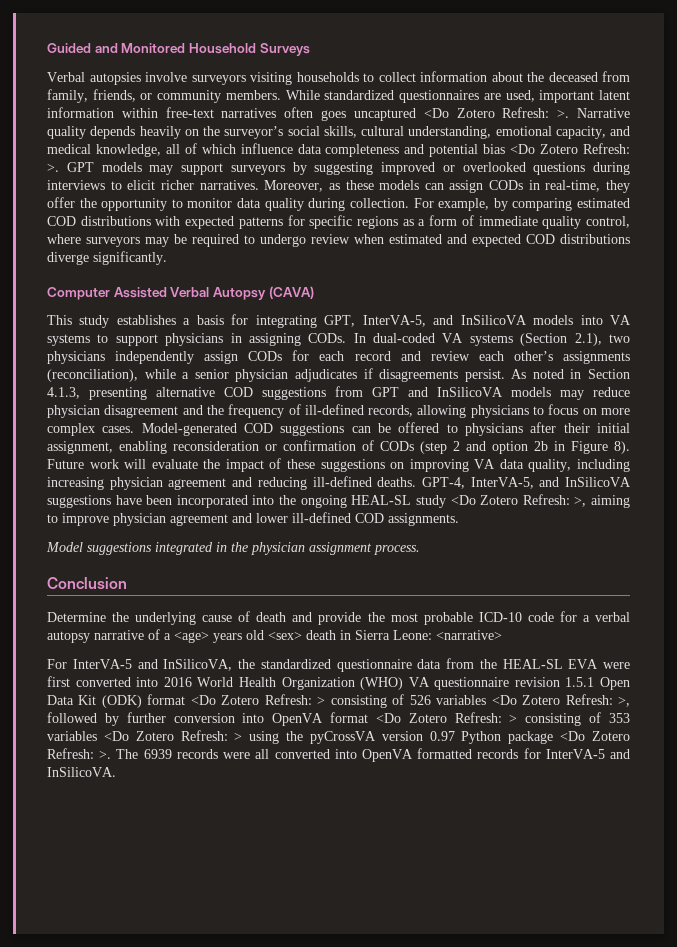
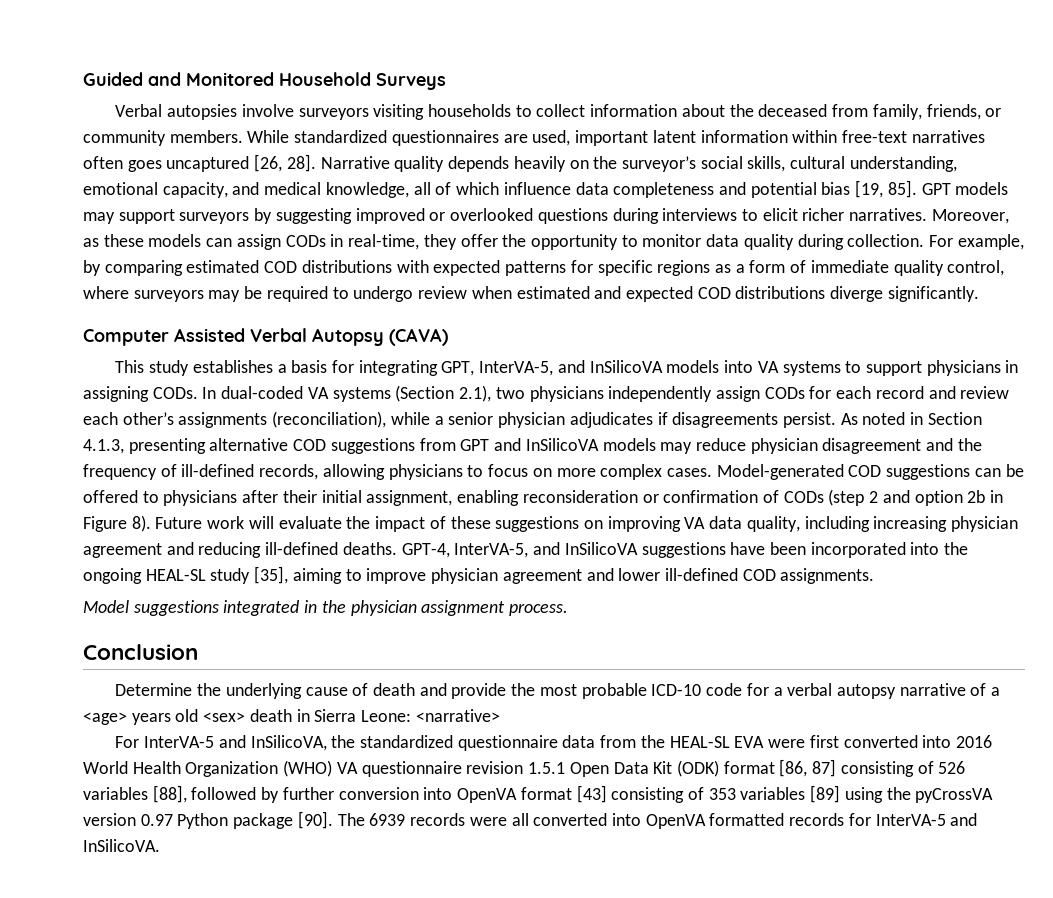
- While standardized questionnaires are used, important latent information within free-text narratives often goes uncaptured <Do Zotero Refresh: >.
+ While standardized questionnaires are used, important latent information within free-text narratives often goes uncaptured [26, 28].
- Narrative quality depends heavily on the surveyor’s social skills, cultural understanding, emotional capacity, and medical knowledge, all of which influence data completeness and potential bias <Do Zotero Refresh: >.
+ Narrative quality depends heavily on the surveyor’s social skills, cultural understanding, emotional capacity, and medical knowledge, all of which influence data completeness and potential bias [19, 85].
- GPT-4, InterVA-5, and InSilicoVA suggestions have been incorporated into the ongoing HEAL-SL study <Do Zotero Refresh: >, aiming to improve physician agreement and lower ill-defined COD assignments.
+ GPT-4, InterVA-5, and InSilicoVA suggestions have been incorporated into the ongoing HEAL-SL study [35], aiming to improve physician agreement and lower ill-defined COD assignments.
- For InterVA-5 and InSilicoVA, the standardized questionnaire data from the HEAL-SL EVA were first converted into 2016 World Health Organization (WHO) VA questionnaire revision 1.5.1 Open Data Kit (ODK) format <Do Zotero Refresh: > consisting of 526 variables <Do Zotero Refresh: >, followed by further conversion into OpenVA format <Do Zotero Refresh: > consisting of 353 variables <Do Zotero Refresh: > using the pyCrossVA version 0.97 Python package <Do Zotero Refresh: >.
+ For InterVA-5 and InSilicoVA, the standardized questionnaire data from the HEAL-SL EVA were first converted into 2016 World Health Organization (WHO) VA questionnaire revision 1.5.1 Open Data Kit (ODK) format [86, 87] consisting of 526 variables [88], followed by further conversion into OpenVA format [43] consisting of 353 variables [89] using the pyCrossVA version 0.97 Python package [90].

